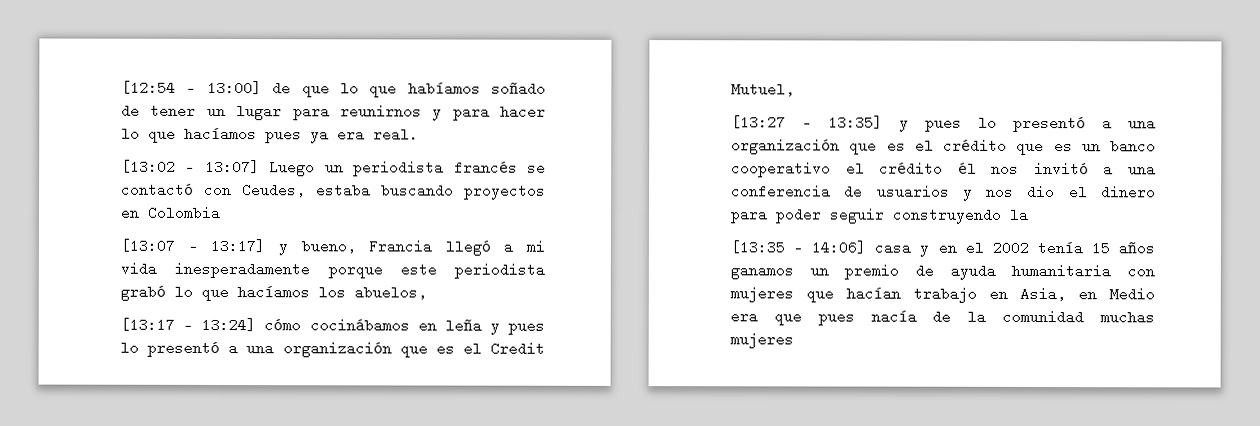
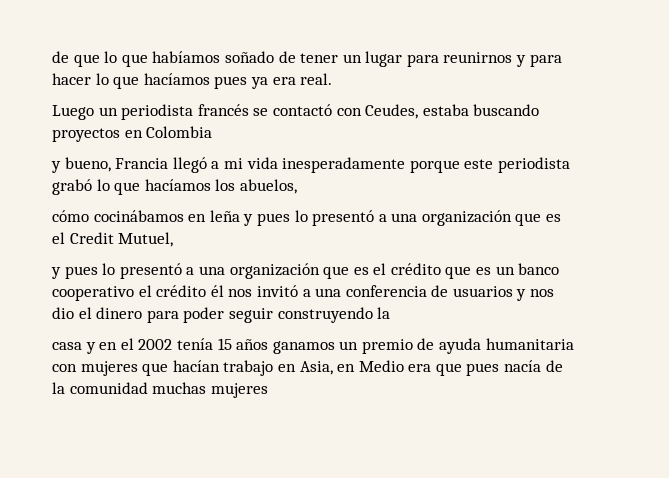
- [12:54 - 13:00] de que lo que habíamos soñado de tener un lugar para reunirnos y para hacer lo que hacíamos pues ya era real.
+ de que lo que habíamos soñado de tener un lugar para reunirnos y para hacer lo que hacíamos pues ya era real.
- [13:02 - 13:07] Luego un periodista francés se contactó con Ceudes, estaba buscando proyectos en Colombia
+ Luego un periodista francés se contactó con Ceudes, estaba buscando proyectos en Colombia
- [13:07 - 13:17] y bueno, Francia llegó a mi vida inesperadamente porque este periodista grabó lo que hacíamos los abuelos,
+ y bueno, Francia llegó a mi vida inesperadamente porque este periodista grabó lo que hacíamos los abuelos,
- [13:17 - 13:24] cómo cocinábamos en leña y pues lo presentó a una organización que es el Credit Mutuel,
+ cómo cocinábamos en leña y pues lo presentó a una organización que es el Credit Mutuel,
- [13:27 - 13:35] y pues lo presentó a una organización que es el crédito que es un banco cooperativo el crédito él nos invitó a una conferencia de usuarios y nos dio el dinero para poder seguir construyendo la
+ y pues lo presentó a una organización que es el crédito que es un banco cooperativo el crédito él nos invitó a una conferencia de usuarios y nos dio el dinero para poder seguir construyendo la
- [13:35 - 14:06] casa y en el 2002 tenía 15 años ganamos un premio de ayuda humanitaria con mujeres que hacían trabajo en Asia, en Medio era que pues nacía de la comunidad muchas mujeres
+ casa y en el 2002 tenía 15 años ganamos un premio de ayuda humanitaria con mujeres que hacían trabajo en Asia, en Medio era que pues nacía de la comunidad muchas mujeres

